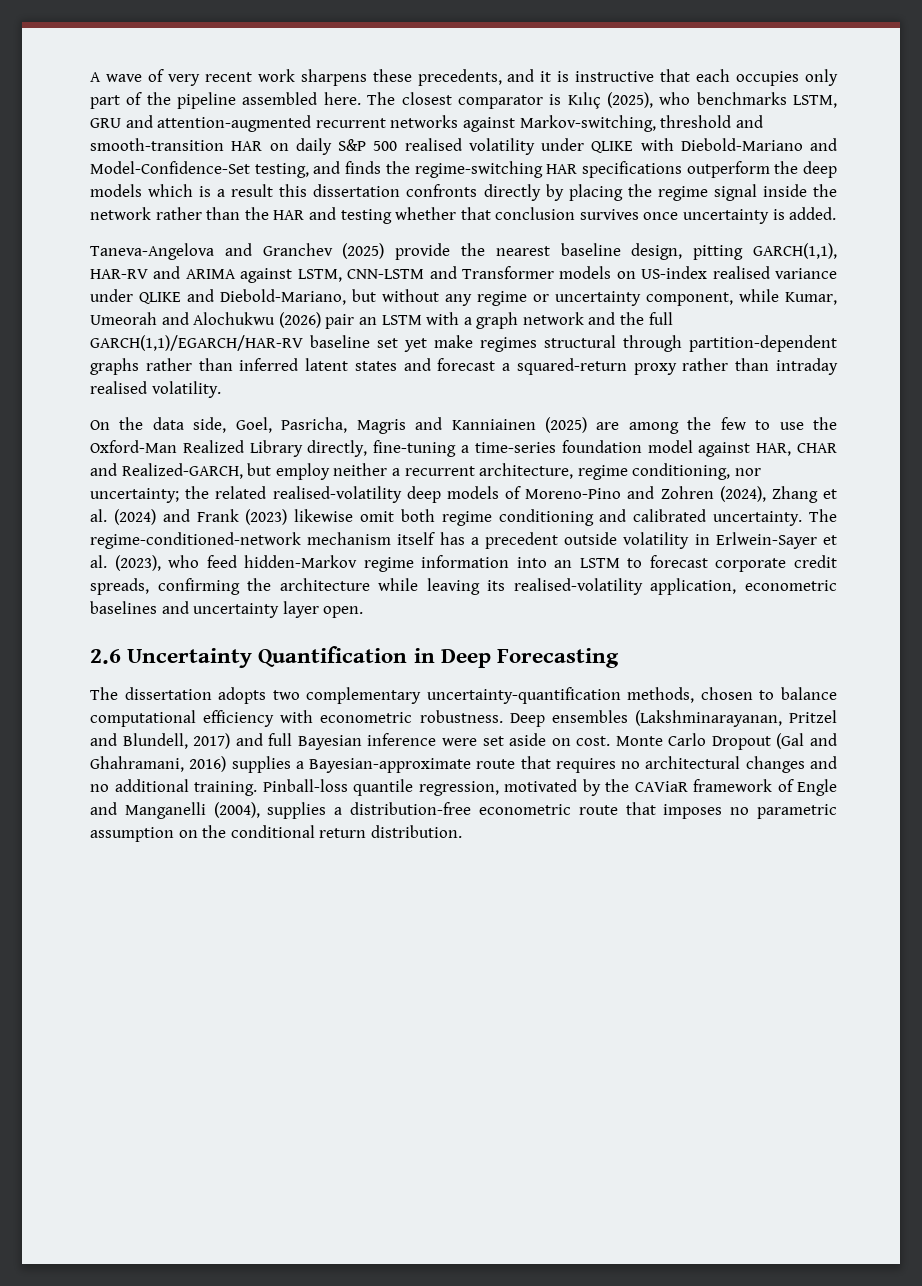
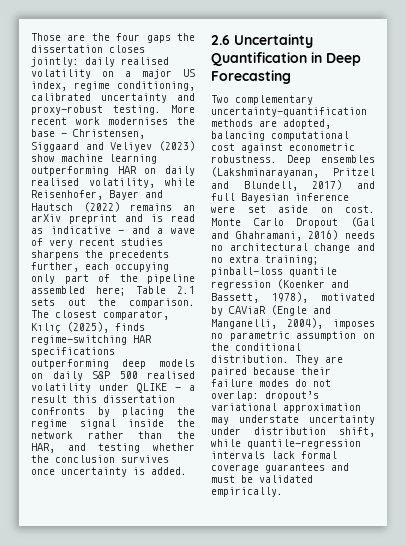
- A wave of very recent work sharpens these precedents, and it is instructive that each occupies only part of the pipeline assembled here. The closest comparator is Kılıç (2025), who benchmarks LSTM, GRU and attention-augmented recurrent networks against Markov-switching, threshold and smooth-transition HAR on daily S&P 500 realised volatility under QLIKE with Diebold-Mariano and Model-Confidence-Set testing, and finds the regime-switching HAR specifications outperform the deep models which is a result this dissertation confronts directly by placing the regime signal inside the network rather than the HAR and testing whether that conclusion survives once uncertainty is added.
+ Those are the four gaps the dissertation closes jointly: daily realised volatility on a major US index, regime conditioning, calibrated uncertainty and proxy-robust testing. More recent work modernises the base — Christensen, Siggaard and Veliyev (2023) show machine learning outperforming HAR on daily realised volatility, while Reisenhofer, Bayer and Hautsch (2022) remains an arXiv preprint and is read as indicative — and a wave of very recent studies sharpens the precedents further, each occupying only part of the pipeline assembled here; Table 2.1 sets out the comparison. The closest comparator, Kılıç (2025), finds regime-switching HAR specifications outperforming deep models on daily S&P 500 realised volatility under QLIKE — a result this dissertation confronts by placing the regime signal inside the network rather than the HAR, and testing whether the conclusion survives once uncertainty is added.
- Taneva-Angelova and Granchev (2025) provide the nearest baseline design, pitting GARCH(1,1), HAR-RV and ARIMA against LSTM, CNN-LSTM and Transformer models on US-index realised variance under QLIKE and Diebold-Mariano, but without any regime or uncertainty component, while Kumar, Umeorah and Alochukwu (2026) pair an LSTM with a graph network and the full GARCH(1,1)/EGARCH/HAR-RV baseline set yet make regimes structural through partition-dependent graphs rather than inferred latent states and forecast a squared-return proxy rather than intraday realised volatility.
- On the data side, Goel, Pasricha, Magris and Kanniainen (2025) are among the few to use the Oxford-Man Realized Library directly, fine-tuning a time-series foundation model against HAR, CHAR and Realized-GARCH, but employ neither a recurrent architecture, regime conditioning, nor uncertainty; the related realised-volatility deep models of Moreno-Pino and Zohren (2024), Zhang et al. (2024) and Frank (2023) likewise omit both regime conditioning and calibrated uncertainty. The regime-conditioned-network mechanism itself has a precedent outside volatility in Erlwein-Sayer et al. (2023), who feed hidden-Markov regime information into an LSTM to forecast corporate credit spreads, confirming the architecture while leaving its realised-volatility application, econometric baselines and uncertainty layer open.
- The dissertation adopts two complementary uncertainty-quantification methods, chosen to balance computational efficiency with econometric robustness.
+ Two complementary uncertainty-quantification methods are adopted, balancing computational cost against econometric robustness.
- Monte Carlo Dropout (Gal and Ghahramani, 2016) supplies a Bayesian-approximate route that requires no architectural changes and no additional training. Pinball-loss quantile regression, motivated by the CAViaR framework of Engle and Manganelli (2004), supplies a distribution-free econometric route that imposes no parametric assumption on the conditional return distribution.
+ Monte Carlo Dropout (Gal and Ghahramani, 2016) needs no architectural change and no extra training; pinball-loss quantile regression (Koenker and Bassett, 1978), motivated by CAViaR (Engle and Manganelli, 2004), imposes no parametric assumption on the conditional distribution. They are paired because their failure modes do not overlap: dropout’s variational approximation may understate uncertainty under distribution shift, while quantile-regression intervals lack formal coverage guarantees and must be validated empirically.

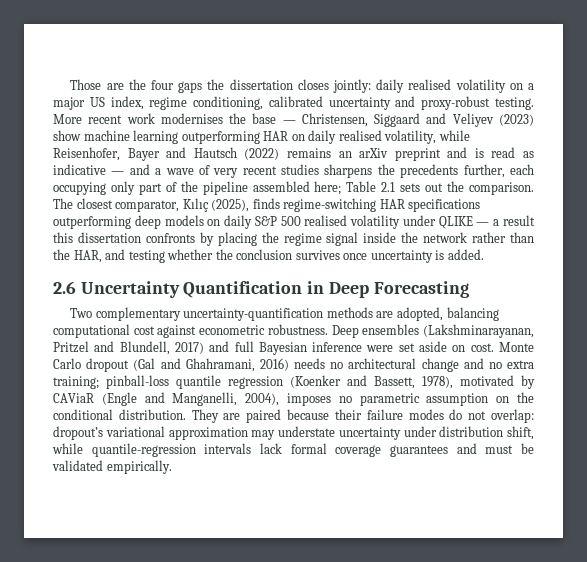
- Monte Carlo Dropout (Gal and Ghahramani, 2016) needs no architectural change and no extra training; pinball-loss quantile regression (Koenker and Bassett, 1978), motivated by CAViaR (Engle and Manganelli, 2004), imposes no parametric assumption on the conditional distribution.
+ Monte Carlo dropout (Gal and Ghahramani, 2016) needs no architectural change and no extra training; pinball-loss quantile regression (Koenker and Bassett, 1978), motivated by CAViaR (Engle and Manganelli, 2004), imposes no parametric assumption on the conditional distribution.

